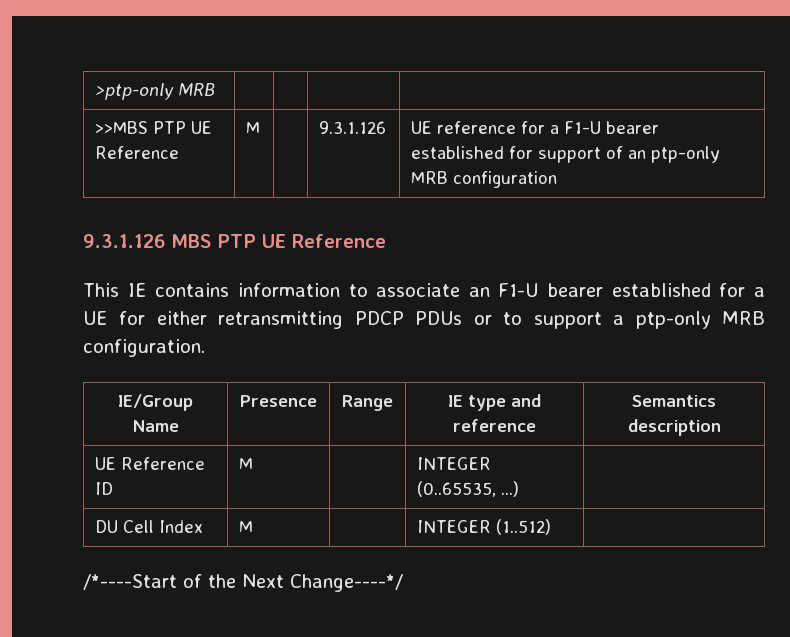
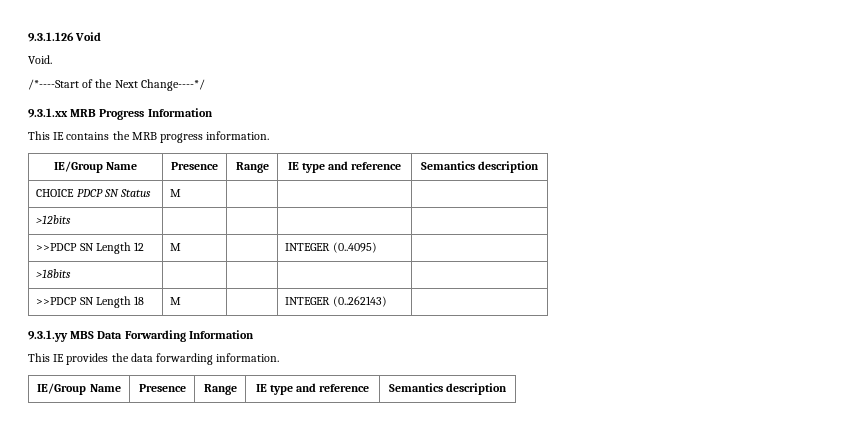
- >ptp-only MRB | | | |
- >>MBS PTP UE Reference | M | | 9.3.1.126 | UE reference for a F1-U bearer established for support of an ptp-only MRB configuration
- 9.3.1.126 MBS PTP UE Reference
- This IE contains information to associate an F1-U bearer established for a UE for either retransmitting PDCP PDUs or to support a ptp-only MRB configuration.
+ 9.3.1.126 Void
+ Void.
+ /*----Start of the Next Change----*/
+ 9.3.1.xx MRB Progress Information
+ This IE contains the MRB progress information.
- UE Reference ID | M | | INTEGER (0..65535, ...) |
- DU Cell Index | M | | INTEGER (1..512) |
- /*----Start of the Next Change----*/
+ CHOICE PDCP SN Status | M | | |
+ >12bits | | | |
+ >>PDCP SN Length 12 | M | | INTEGER (0..4095) |
+ >18bits | | | |
+ >>PDCP SN Length 18 | M | | INTEGER (0..262143) |
+ 9.3.1.yy MBS Data Forwarding Information
+ This IE provides the data forwarding information.
+ IE/Group Name | Presence | Range | IE type and reference | Semantics description

